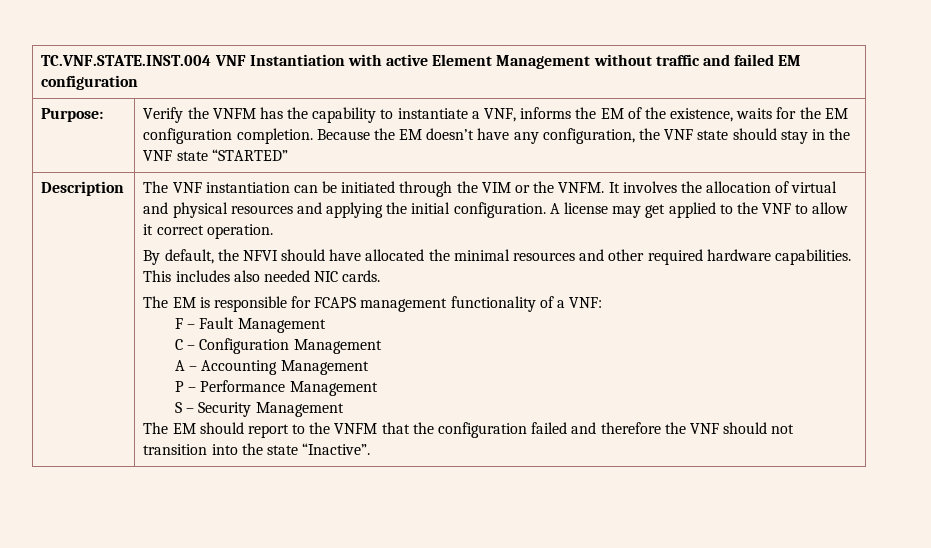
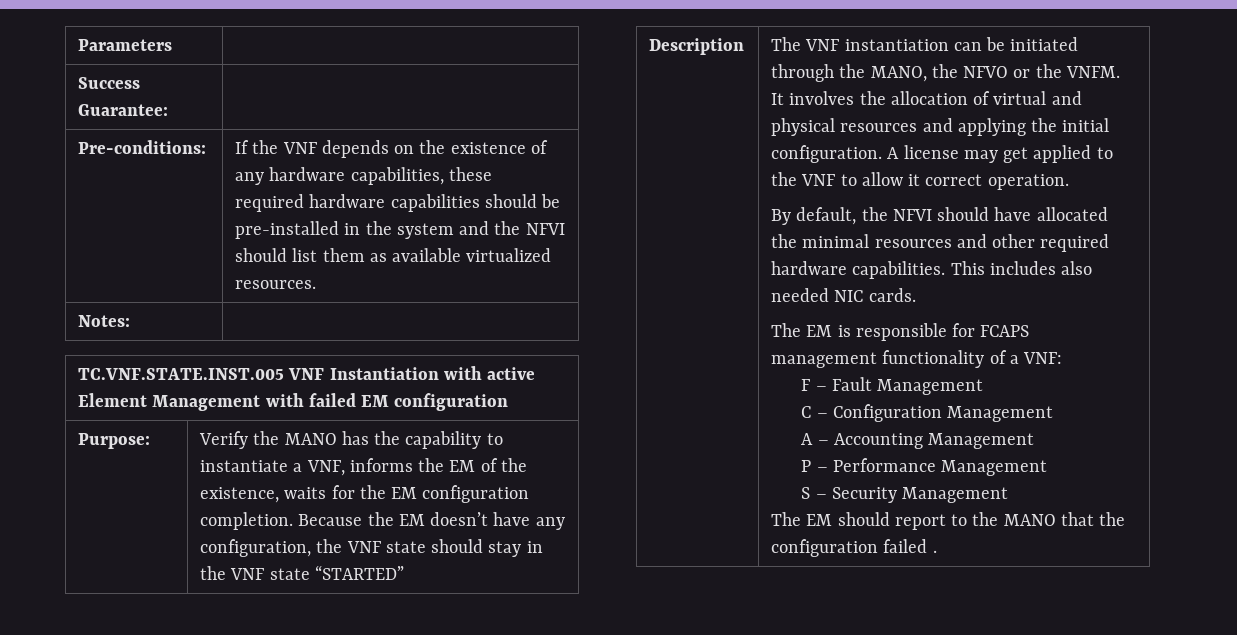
- TC.VNF.STATE.INST.004 VNF Instantiation with active Element Management without traffic and failed EM configuration
+ Parameters |
+ Success Guarantee: |
+ Pre-conditions: | If the VNF depends on the existence of any hardware capabilities, these required hardware capabilities should be pre-installed in the system and the NFVI should list them as available virtualized resources.
+ Notes: |
+ TC.VNF.STATE.INST.005 VNF Instantiation with active Element Management with failed EM configuration
- Purpose: | Verify the VNFM has the capability to instantiate a VNF, informs the EM of the existence, waits for the EM configuration completion. Because the EM doesn’t have any configuration, the VNF state should stay in the VNF state “STARTED”
+ Purpose: | Verify the MANO has the capability to instantiate a VNF, informs the EM of the existence, waits for the EM configuration completion. Because the EM doesn’t have any configuration, the VNF state should stay in the VNF state “STARTED”
- The VNF instantiation can be initiated through the VIM or the VNFM.
+ The VNF instantiation can be initiated through the MANO, the NFVO or the VNFM.
- The EM should report to the VNFM that the configuration failed and therefore the VNF should not transition into the state “Inactive”.
+ The EM should report to the MANO that the configuration failed .

